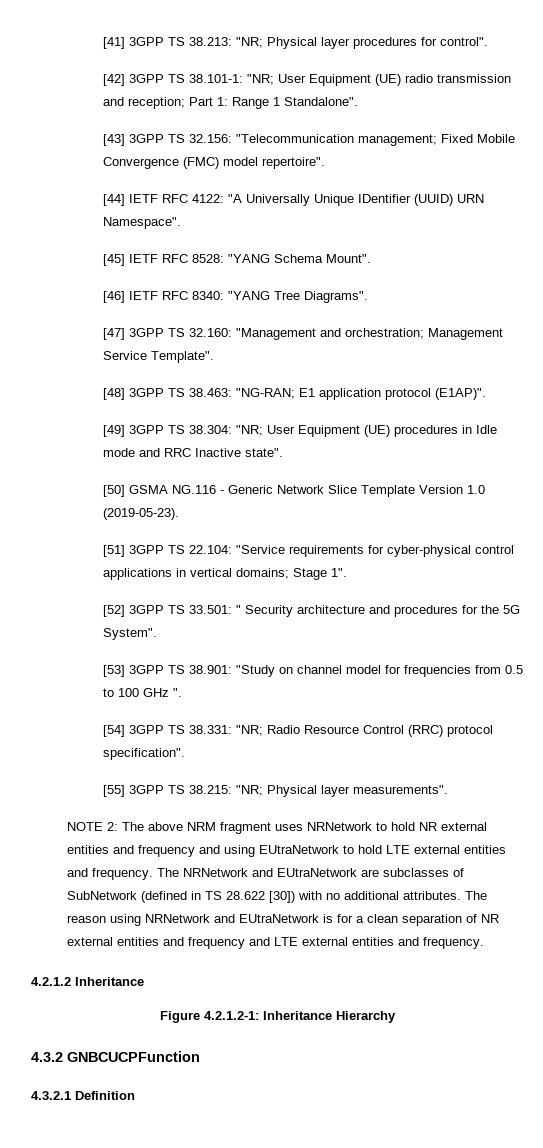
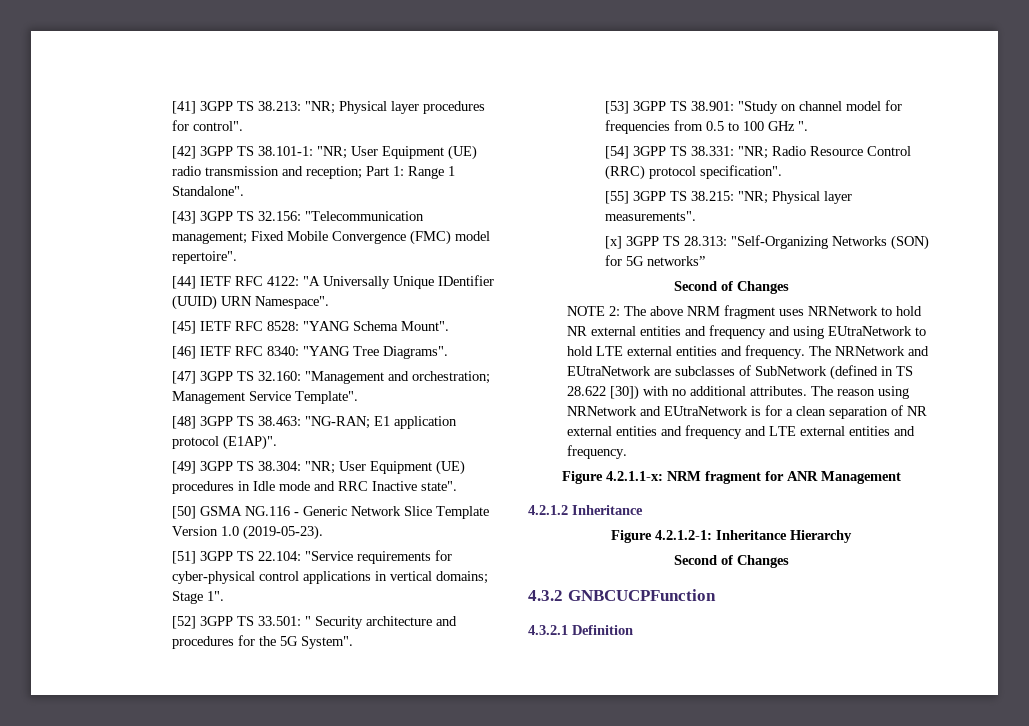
+ [x] 3GPP TS 28.313: "Self-Organizing Networks (SON) for 5G networks”
+ Second of Changes
+ Figure 4.2.1.1-x: NRM fragment for ANR Management
  Figure 4.2.1.2-1: Inheritance Hierarchy
+ Second of Changes

